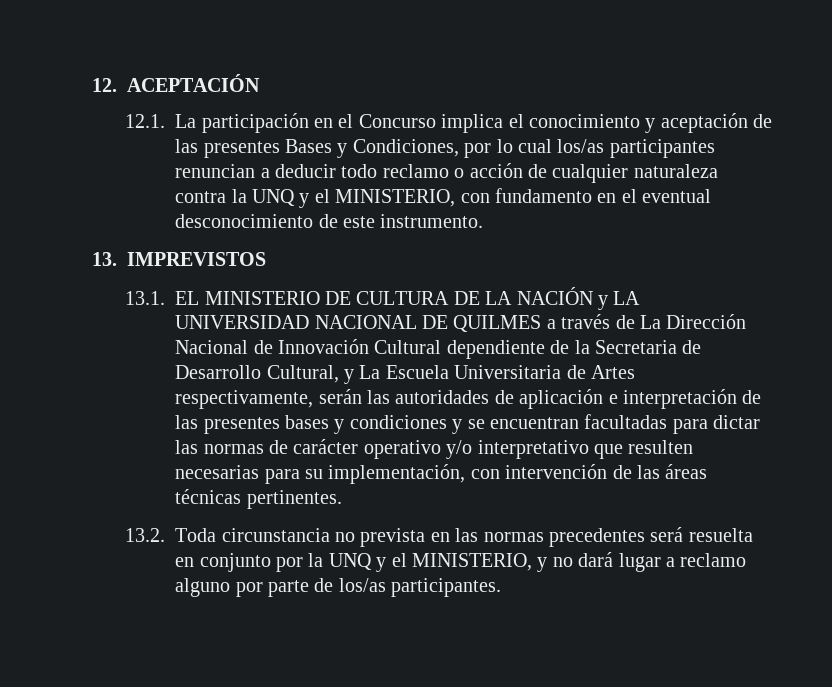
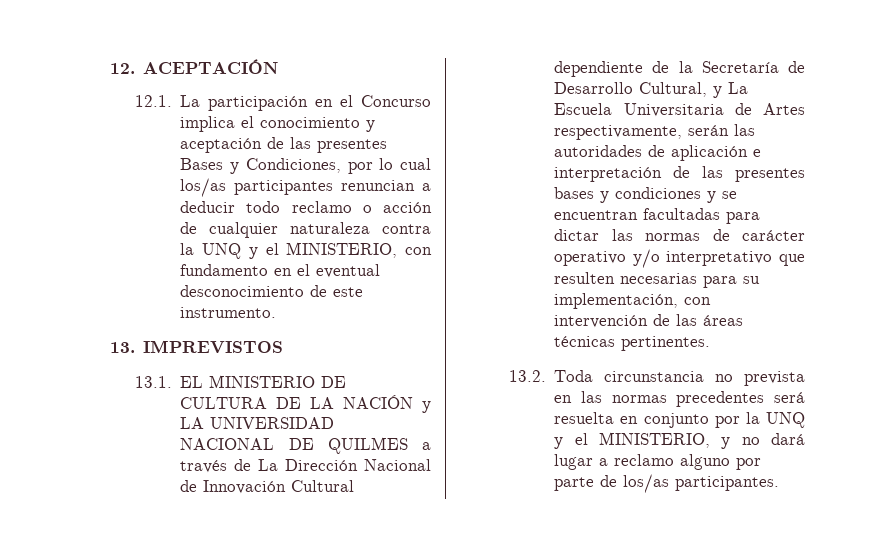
- 13.1. EL MINISTERIO DE CULTURA DE LA NACIÓN y LA UNIVERSIDAD NACIONAL DE QUILMES a través de La Dirección Nacional de Innovación Cultural dependiente de la Secretaria de Desarrollo Cultural, y La Escuela Universitaria de Artes respectivamente, serán las autoridades de aplicación e interpretación de las presentes bases y condiciones y se encuentran facultadas para dictar las normas de carácter operativo y/o interpretativo que resulten necesarias para su implementación, con intervención de las áreas técnicas pertinentes.
+ 13.1. EL MINISTERIO DE CULTURA DE LA NACIÓN y LA UNIVERSIDAD NACIONAL DE QUILMES a través de La Dirección Nacional de Innovación Cultural dependiente de la Secretaría de Desarrollo Cultural, y La Escuela Universitaria de Artes respectivamente, serán las autoridades de aplicación e interpretación de las presentes bases y condiciones y se encuentran facultadas para dictar las normas de carácter operativo y/o interpretativo que resulten necesarias para su implementación, con intervención de las áreas técnicas pertinentes.

